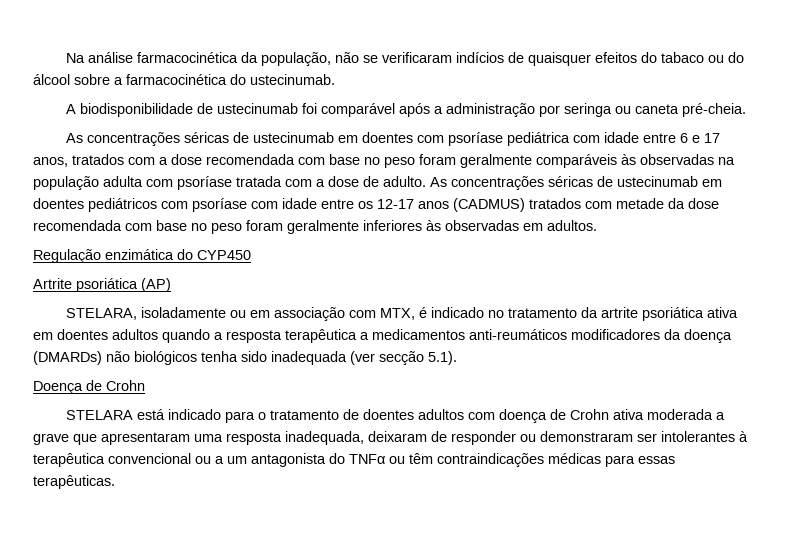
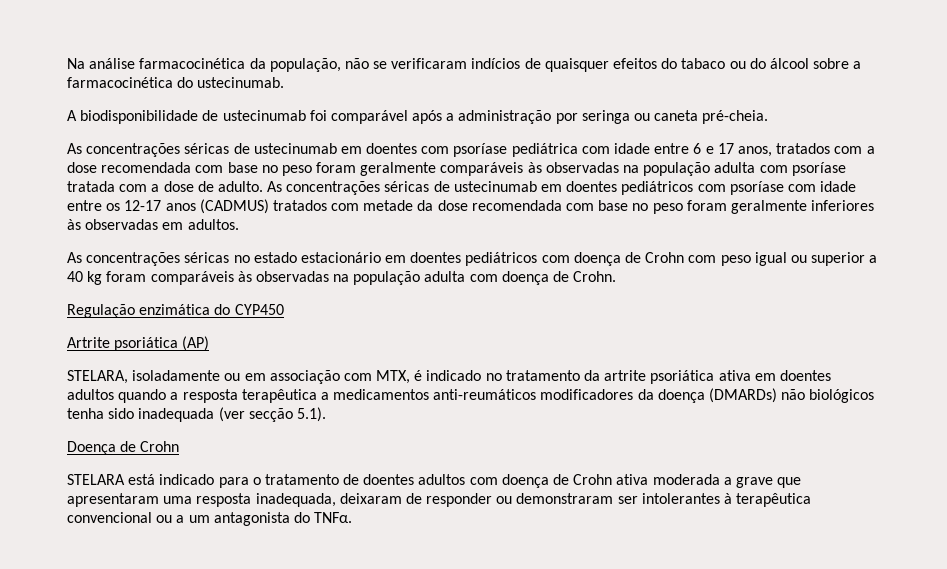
+ As concentrações séricas no estado estacionário em doentes pediátricos com doença de Crohn com peso igual ou superior a 40 kg foram comparáveis às observadas na população adulta com doença de Crohn.
- STELARA está indicado para o tratamento de doentes adultos com doença de Crohn ativa moderada a grave que apresentaram uma resposta inadequada, deixaram de responder ou demonstraram ser intolerantes à terapêutica convencional ou a um antagonista do TNFα ou têm contraindicações médicas para essas terapêuticas.
+ STELARA está indicado para o tratamento de doentes adultos com doença de Crohn ativa moderada a grave que apresentaram uma resposta inadequada, deixaram de responder ou demonstraram ser intolerantes à terapêutica convencional ou a um antagonista do TNFα.

